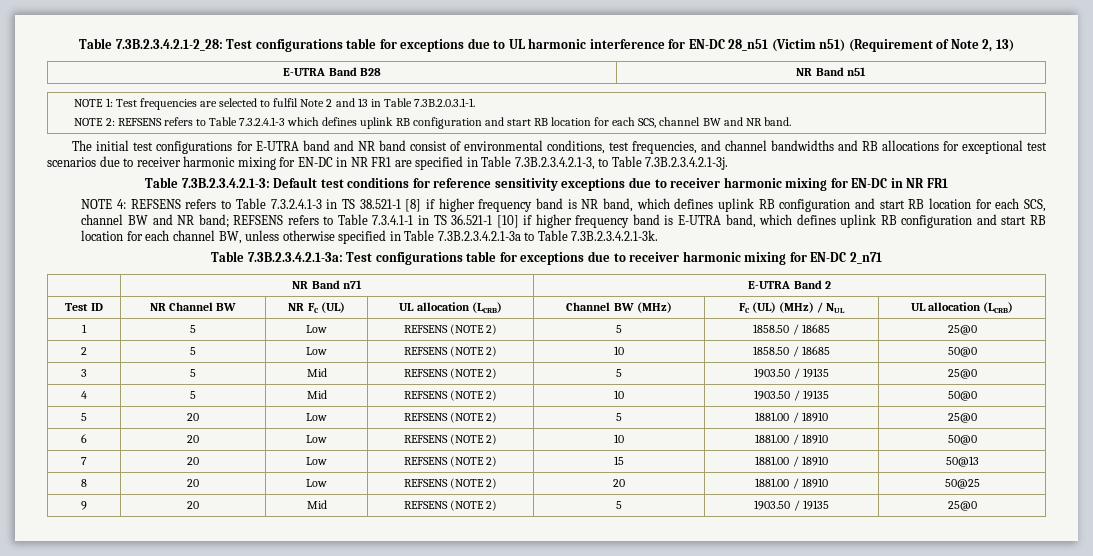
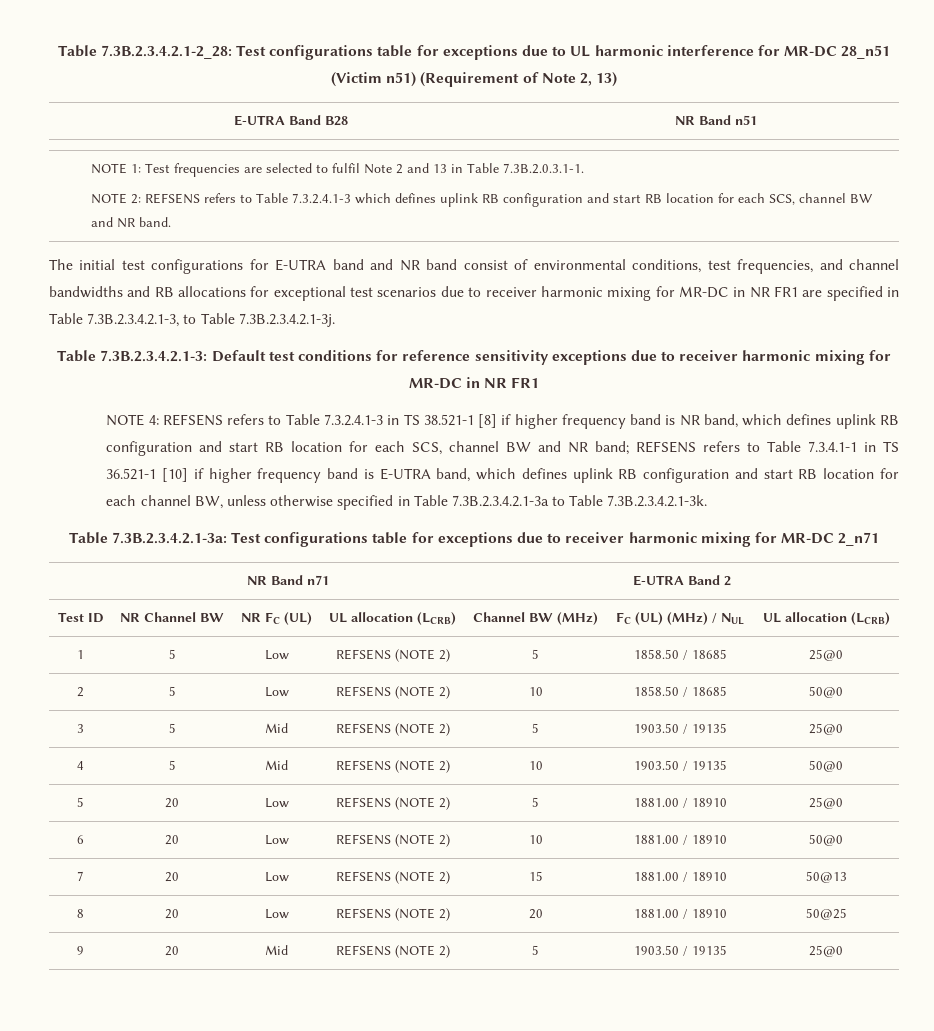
- Table 7.3B.2.3.4.2.1-2_28: Test configurations table for exceptions due to UL harmonic interference for EN-DC 28_n51 (Victim n51) (Requirement of Note 2, 13)
+ Table 7.3B.2.3.4.2.1-2_28: Test configurations table for exceptions due to UL harmonic interference for MR-DC 28_n51 (Victim n51) (Requirement of Note 2, 13)
- The initial test configurations for E-UTRA band and NR band consist of environmental conditions, test frequencies, and channel bandwidths and RB allocations for exceptional test scenarios due to receiver harmonic mixing for EN-DC in NR FR1 are specified in Table 7.3B.2.3.4.2.1-3, to Table 7.3B.2.3.4.2.1-3j.
+ The initial test configurations for E-UTRA band and NR band consist of environmental conditions, test frequencies, and channel bandwidths and RB allocations for exceptional test scenarios due to receiver harmonic mixing for MR-DC in NR FR1 are specified in Table 7.3B.2.3.4.2.1-3, to Table 7.3B.2.3.4.2.1-3j.
- Table 7.3B.2.3.4.2.1-3: Default test conditions for reference sensitivity exceptions due to receiver harmonic mixing for EN-DC in NR FR1
+ Table 7.3B.2.3.4.2.1-3: Default test conditions for reference sensitivity exceptions due to receiver harmonic mixing for MR-DC in NR FR1
- Table 7.3B.2.3.4.2.1-3a: Test configurations table for exceptions due to receiver harmonic mixing for EN-DC 2_n71
+ Table 7.3B.2.3.4.2.1-3a: Test configurations table for exceptions due to receiver harmonic mixing for MR-DC 2_n71

